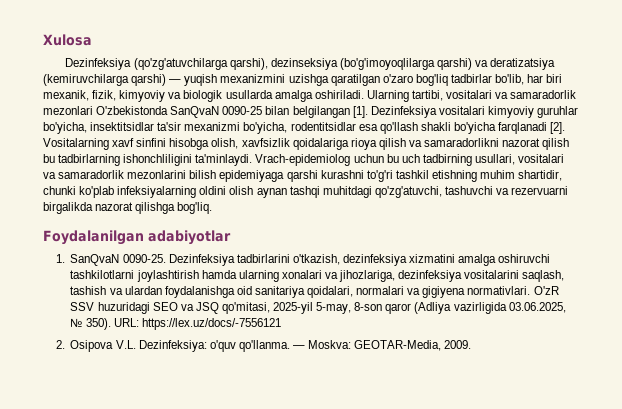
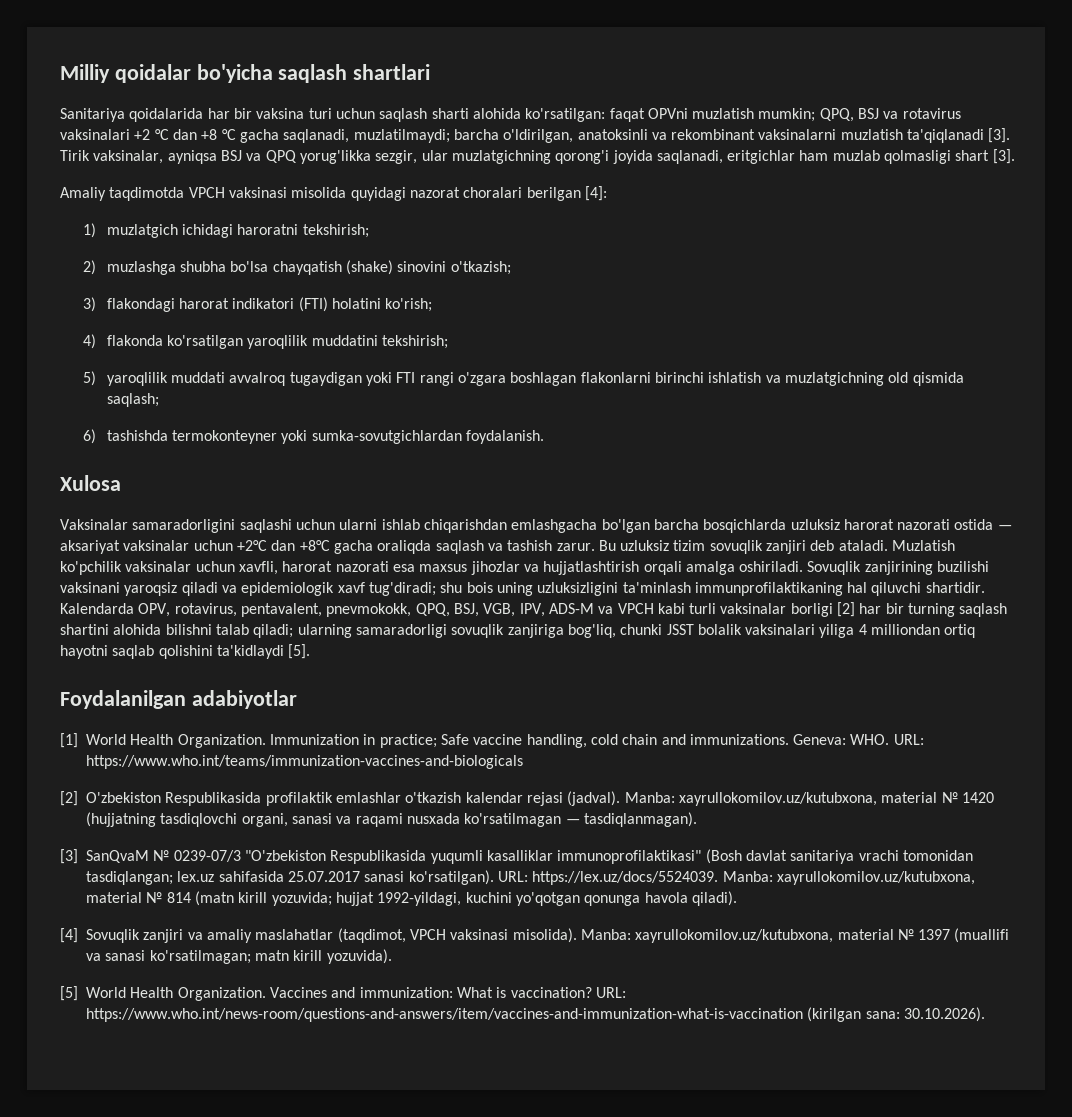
+ Milliy qoidalar bo'yicha saqlash shartlari
+ Sanitariya qoidalarida har bir vaksina turi uchun saqlash sharti alohida ko'rsatilgan: faqat OPVni muzlatish mumkin; QPQ, BSJ va rotavirus vaksinalari +2 °C dan +8 °C gacha saqlanadi, muzlatilmaydi; barcha o'ldirilgan, anatoksinli va rekombinant vaksinalarni muzlatish ta'qiqlanadi [3]. Tirik vaksinalar, ayniqsa BSJ va QPQ yorug'likka sezgir, ular muzlatgichning qorong'i joyida saqlanadi, eritgichlar ham muzlab qolmasligi shart [3].
+ Amaliy taqdimotda VPCH vaksinasi misolida quyidagi nazorat choralari berilgan [4]:
+ 1) muzlatgich ichidagi haroratni tekshirish;
+ 2) muzlashga shubha bo'lsa chayqatish (shake) sinovini o'tkazish;
+ 3) flakondagi harorat indikatori (FTI) holatini ko'rish;
+ 4) flakonda ko'rsatilgan yaroqlilik muddatini tekshirish;
+ 5) yaroqlilik muddati avvalroq tugaydigan yoki FTI rangi o'zgara boshlagan flakonlarni birinchi ishlatish va muzlatgichning old qismida saqlash;
+ 6) tashishda termokonteyner yoki sumka-sovutgichlardan foydalanish.
  Xulosa
- Dezinfeksiya (qo'zg'atuvchilarga qarshi), dezinseksiya (bo'g'imoyoqlilarga qarshi) va deratizatsiya (kemiruvchilarga qarshi) — yuqish mexanizmini uzishga qaratilgan o'zaro bog'liq tadbirlar bo'lib, har biri mexanik, fizik, kimyoviy va biologik usullarda amalga oshiriladi. Ularning tartibi, vositalari va samaradorlik mezonlari O'zbekistonda SanQvaN 0090-25 bilan belgilangan [1]. Dezinfeksiya vositalari kimyoviy guruhlar bo'yicha, insektitsidlar ta'sir mexanizmi bo'yicha, rodentitsidlar esa qo'llash shakli bo'yicha farqlanadi [2]. Vositalarning xavf sinfini hisobga olish, xavfsizlik qoidalariga rioya qilish va samaradorlikni nazorat qilish bu tadbirlarning ishonchliligini ta'minlaydi. Vrach-epidemiolog uchun bu uch tadbirning usullari, vositalari va samaradorlik mezonlarini bilish epidemiyaga qarshi kurashni to'g'ri tashkil etishning muhim shartidir, chunki ko'plab infeksiyalarning oldini olish aynan tashqi muhitdagi qo'zg'atuvchi, tashuvchi va rezervuarni birgalikda nazorat qilishga bog'liq.
+ Vaksinalar samaradorligini saqlashi uchun ularni ishlab chiqarishdan emlashgacha bo'lgan barcha bosqichlarda uzluksiz harorat nazorati ostida — aksariyat vaksinalar uchun +2°C dan +8°C gacha oraliqda saqlash va tashish zarur. Bu uzluksiz tizim sovuqlik zanjiri deb ataladi. Muzlatish ko'pchilik vaksinalar uchun xavfli, harorat nazorati esa maxsus jihozlar va hujjatlashtirish orqali amalga oshiriladi. Sovuqlik zanjirining buzilishi vaksinani yaroqsiz qiladi va epidemiologik xavf tug'diradi; shu bois uning uzluksizligini ta'minlash immunprofilaktikaning hal qiluvchi shartidir. Kalendarda OPV, rotavirus, pentavalent, pnevmokokk, QPQ, BSJ, VGB, IPV, ADS-M va VPCH kabi turli vaksinalar borligi [2] har bir turning saqlash shartini alohida bilishni talab qiladi; ularning samaradorligi sovuqlik zanjiriga bog'liq, chunki JSST bolalik vaksinalari yiliga 4 milliondan ortiq hayotni saqlab qolishini ta'kidlaydi [5].
  Foydalanilgan adabiyotlar
- 1. SanQvaN 0090-25. Dezinfeksiya tadbirlarini o'tkazish, dezinfeksiya xizmatini amalga oshiruvchi tashkilotlarni joylashtirish hamda ularning xonalari va jihozlariga, dezinfeksiya vositalarini saqlash, tashish va ulardan foydalanishga oid sanitariya qoidalari, normalari va gigiyena normativlari. O'zR SSV huzuridagi SEO va JSQ qo'mitasi, 2025-yil 5-may, 8-son qaror (Adliya vazirligida 03.06.2025, № 350). URL: https://lex.uz/docs/-7556121
- 2. Osipova V.L. Dezinfeksiya: o'quv qo'llanma. — Moskva: GEOTAR-Media, 2009.
+ [1] World Health Organization. Immunization in practice; Safe vaccine handling, cold chain and immunizations. Geneva: WHO. URL: https://www.who.int/teams/immunization-vaccines-and-biologicals
+ [2] O'zbekiston Respublikasida profilaktik emlashlar o'tkazish kalendar rejasi (jadval). Manba: xayrullokomilov.uz/kutubxona, material № 1420 (hujjatning tasdiqlovchi organi, sanasi va raqami nusxada ko'rsatilmagan — tasdiqlanmagan).
+ [3] SanQvaM № 0239-07/3 "O'zbekiston Respublikasida yuqumli kasalliklar immunoprofilaktikasi" (Bosh davlat sanitariya vrachi tomonidan tasdiqlangan; lex.uz sahifasida 25.07.2017 sanasi ko'rsatilgan). URL: https://lex.uz/docs/5524039. Manba: xayrullokomilov.uz/kutubxona, material № 814 (matn kirill yozuvida; hujjat 1992-yildagi, kuchini yo'qotgan qonunga havola qiladi).
+ [4] Sovuqlik zanjiri va amaliy maslahatlar (taqdimot, VPCH vaksinasi misolida). Manba: xayrullokomilov.uz/kutubxona, material № 1397 (muallifi va sanasi ko'rsatilmagan; matn kirill yozuvida).
+ [5] World Health Organization. Vaccines and immunization: What is vaccination? URL: https://www.who.int/news-room/questions-and-answers/item/vaccines-and-immunization-what-is-vaccination (kirilgan sana: 30.10.2026).

